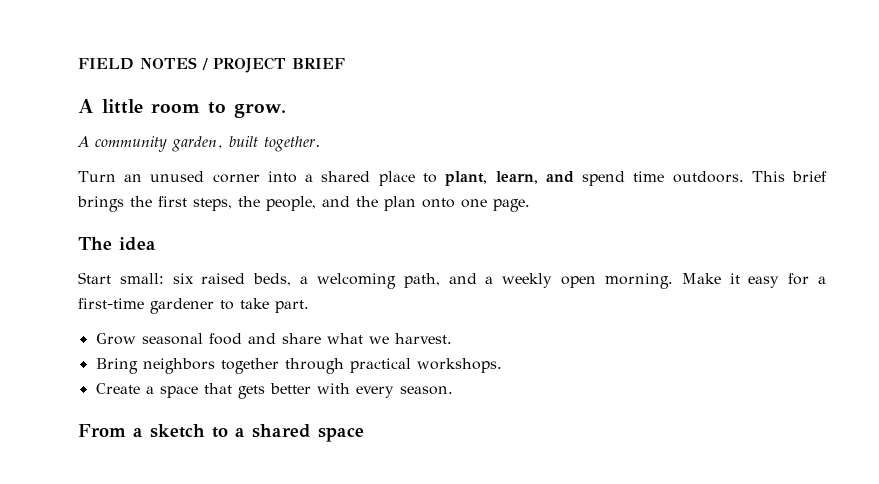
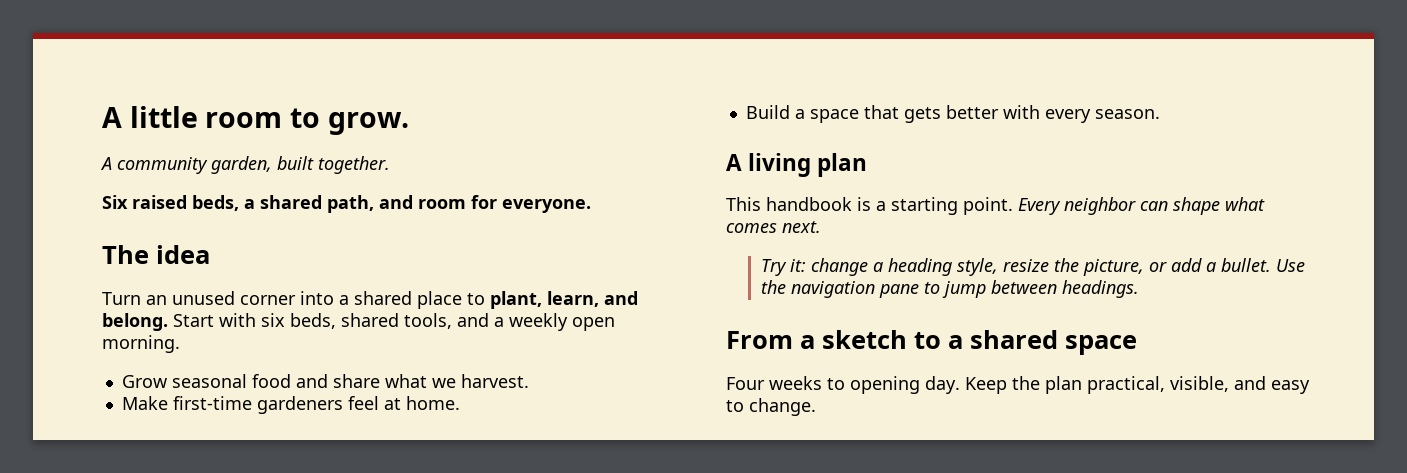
- FIELD NOTES / PROJECT BRIEF
+ Six raised beds, a shared path, and room for everyone.
+ The idea
- Turn an unused corner into a shared place to plant, learn, and spend time outdoors. This brief brings the first steps, the people, and the plan onto one page.
- The idea
- Start small: six raised beds, a welcoming path, and a weekly open morning. Make it easy for a first-time gardener to take part.
+ Turn an unused corner into a shared place to plant, learn, and belong. Start with six beds, shared tools, and a weekly open morning.
- Bring neighbors together through practical workshops.
- Create a space that gets better with every season.
+ Make first-time gardeners feel at home.
+ Build a space that gets better with every season.
+ A living plan
+ This handbook is a starting point. Every neighbor can shape what comes next.
+ Try it: change a heading style, resize the picture, or add a bullet. Use the navigation pane to jump between headings.
+ Four weeks to opening day. Keep the plan practical, visible, and easy to change.

